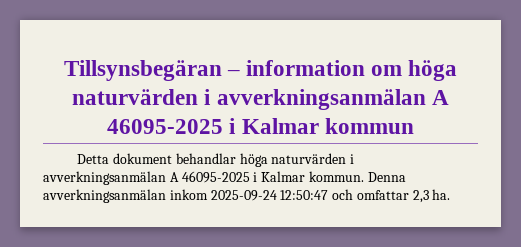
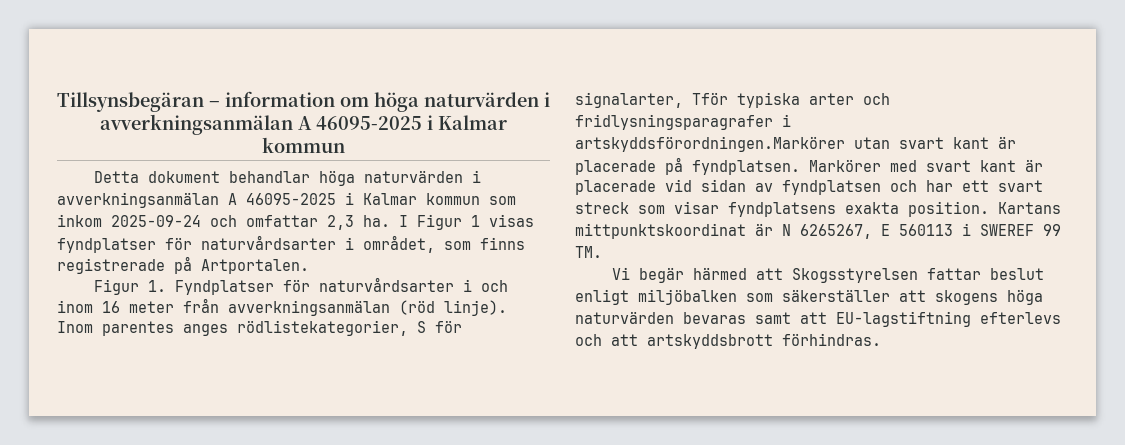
- Detta dokument behandlar höga naturvärden i avverkningsanmälan A 46095-2025 i Kalmar kommun. Denna avverkningsanmälan inkom 2025-09-24 12:50:47 och omfattar 2,3 ha.
+ Detta dokument behandlar höga naturvärden i avverkningsanmälan A 46095-2025 i Kalmar kommun som inkom 2025-09-24 och omfattar 2,3 ha.
+ I Figur 1 visas fyndplatser för naturvårdsarter i området, som finns registrerade på Artportalen.
+ Figur 1. Fyndplatser för naturvårdsarter i och inom 16 meter från avverkningsanmälan (röd linje). Inom parentes anges rödlistekategorier, S för signalarter, Tför typiska arter och fridlysningsparagrafer i artskyddsförordningen.Markörer utan svart kant är placerade på fyndplatsen. Markörer med svart kant är placerade vid sidan av fyndplatsen och har ett svart streck som visar fyndplatsens exakta position. Kartans mittpunktskoordinat är N 6265267, E 560113 i SWEREF 99 TM.
+ Vi begär härmed att Skogsstyrelsen fattar beslut enligt miljöbalken som säkerställer att skogens höga naturvärden bevaras samt att EU-lagstiftning efterlevs och att artskyddsbrott förhindras.

